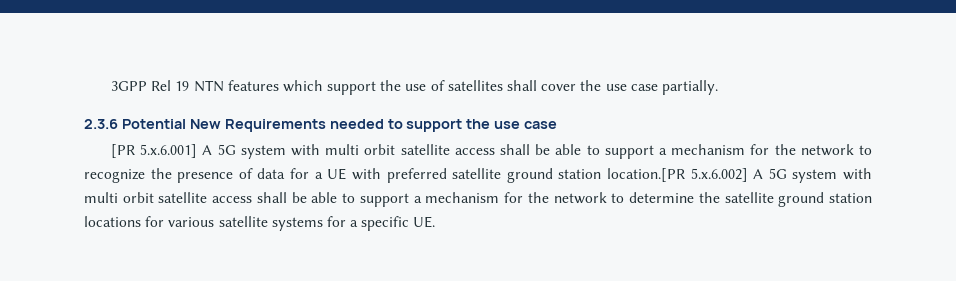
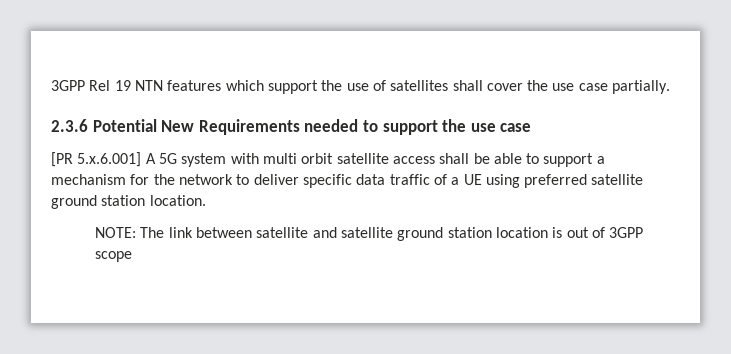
- [PR 5.x.6.001] A 5G system with multi orbit satellite access shall be able to support a mechanism for the network to recognize the presence of data for a UE with preferred satellite ground station location.[PR 5.x.6.002] A 5G system with multi orbit satellite access shall be able to support a mechanism for the network to determine the satellite ground station locations for various satellite systems for a specific UE.
+ [PR 5.x.6.001] A 5G system with multi orbit satellite access shall be able to support a mechanism for the network to deliver specific data traffic of a UE using preferred satellite ground station location.
+ NOTE: The link between satellite and satellite ground station location is out of 3GPP scope

